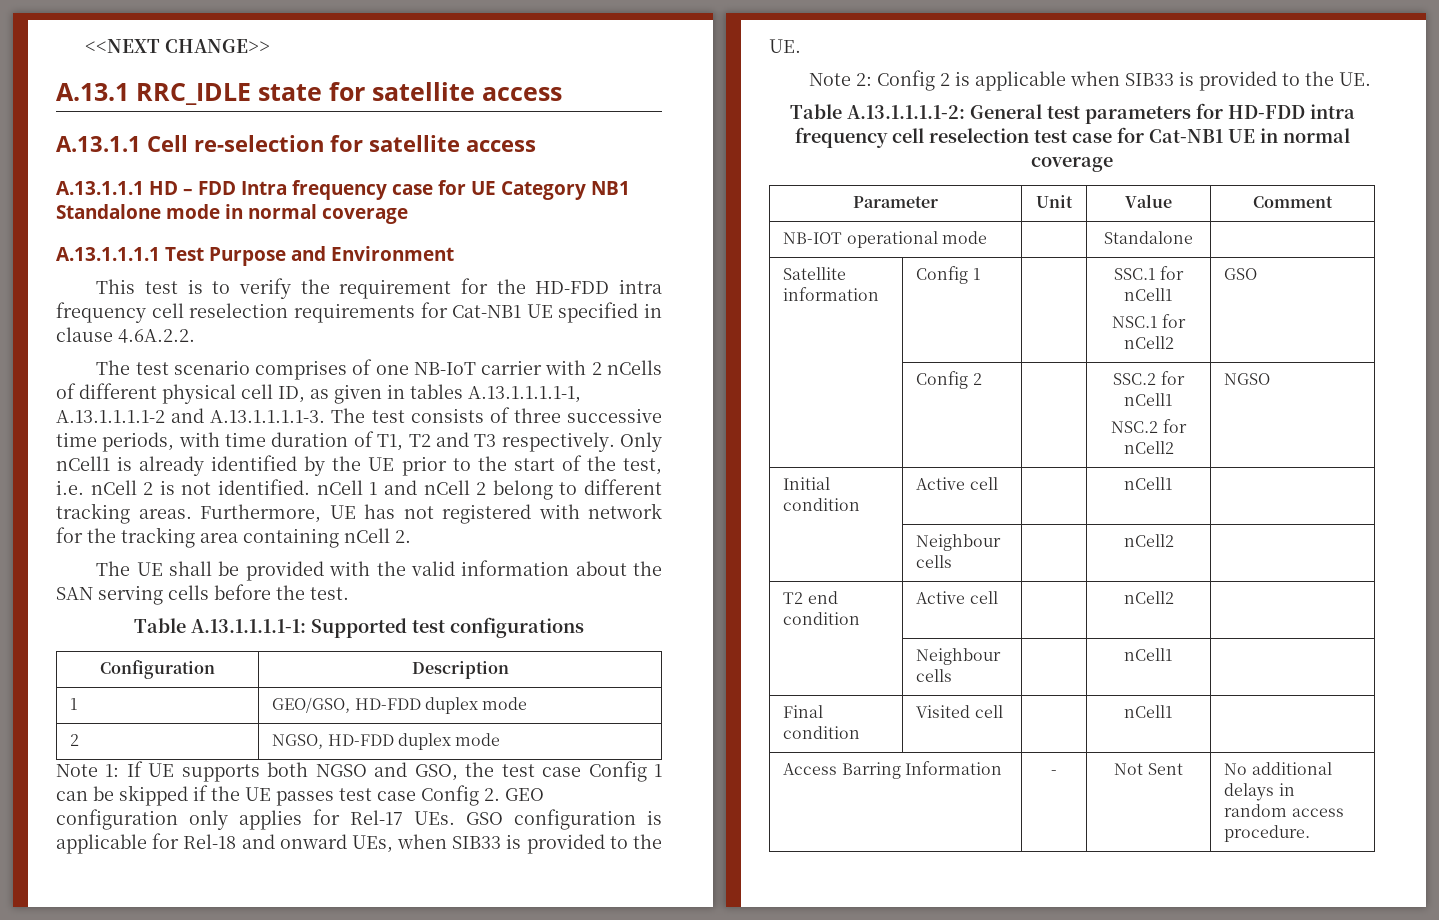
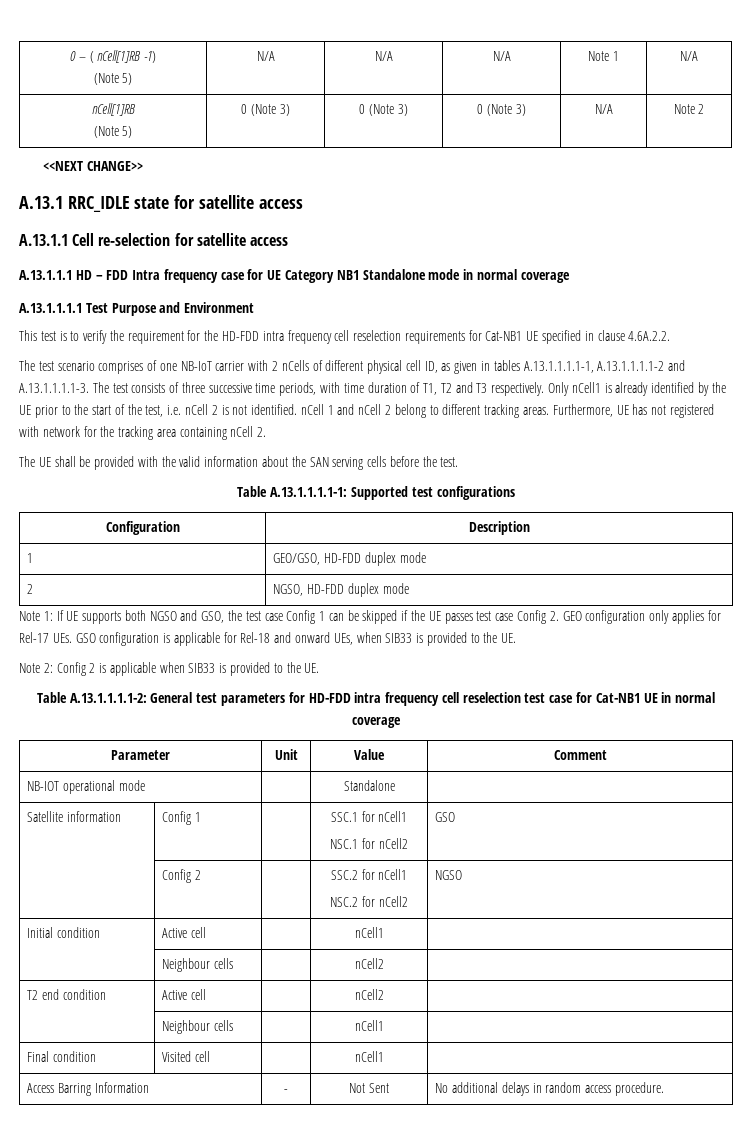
+ 0 – ( nCell[1]RB -1)
+ (Note 5) | N/A | N/A | N/A | Note 1 | N/A
+ nCell[1]RB
+ (Note 5) | 0 (Note 3) | 0 (Note 3) | 0 (Note 3) | N/A | Note 2

